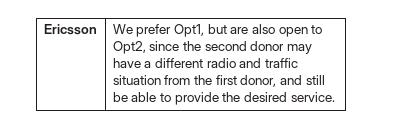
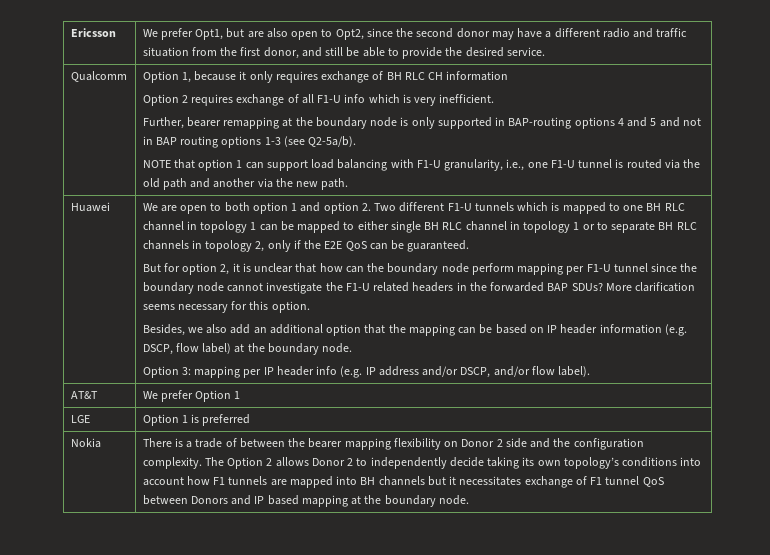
+ Qualcomm | Option 1, because it only requires exchange of BH RLC CH information
+ Option 2 requires exchange of all F1-U info which is very inefficient.
+ Further, bearer remapping at the boundary node is only supported in BAP-routing options 4 and 5 and not in BAP routing options 1-3 (see Q2-5a/b).
+ NOTE that option 1 can support load balancing with F1-U granularity, i.e., one F1-U tunnel is routed via the old path and another via the new path.
+ Huawei | We are open to both option 1 and option 2. Two different F1-U tunnels which is mapped to one BH RLC channel in topology 1 can be mapped to either single BH RLC channel in topology 1 or to separate BH RLC channels in topology 2, only if the E2E QoS can be guaranteed.
+ But for option 2, it is unclear that how can the boundary node perform mapping per F1-U tunnel since the boundary node cannot investigate the F1-U related headers in the forwarded BAP SDUs? More clarification seems necessary for this option.
+ Besides, we also add an additional option that the mapping can be based on IP header information (e.g. DSCP, flow label) at the boundary node.
+ Option 3: mapping per IP header info (e.g. IP address and/or DSCP, and/or flow label).
+ AT&T | We prefer Option 1
+ LGE | Option 1 is preferred
+ Nokia | There is a trade of between the bearer mapping flexibility on Donor 2 side and the configuration complexity. The Option 2 allows Donor 2 to independently decide taking its own topology’s conditions into account how F1 tunnels are mapped into BH channels but it necessitates exchange of F1 tunnel QoS between Donors and IP based mapping at the boundary node.

